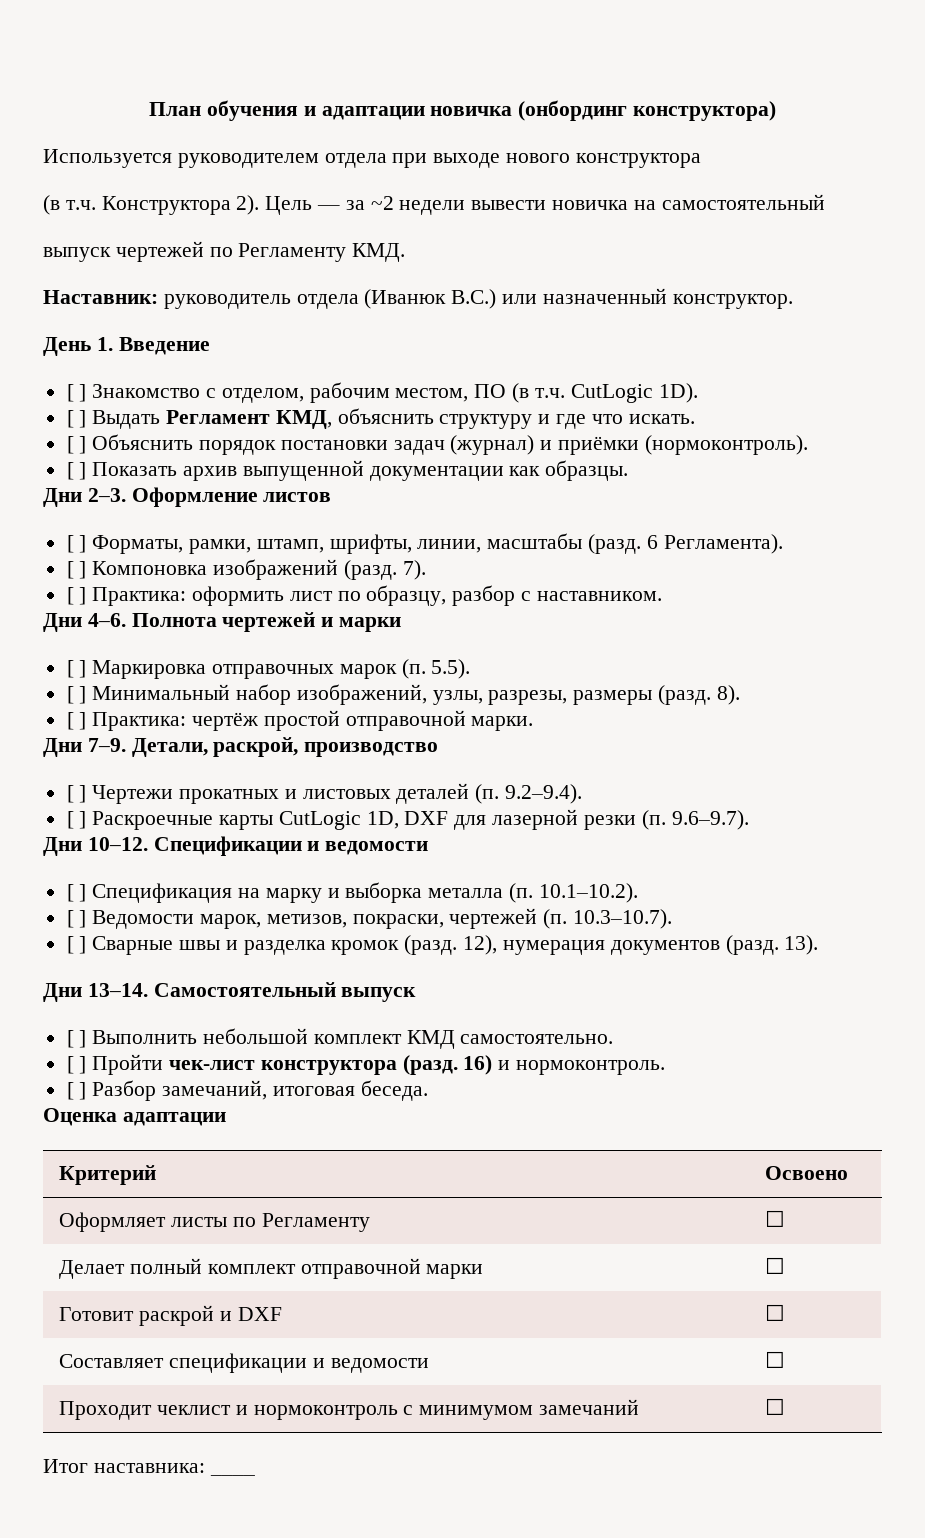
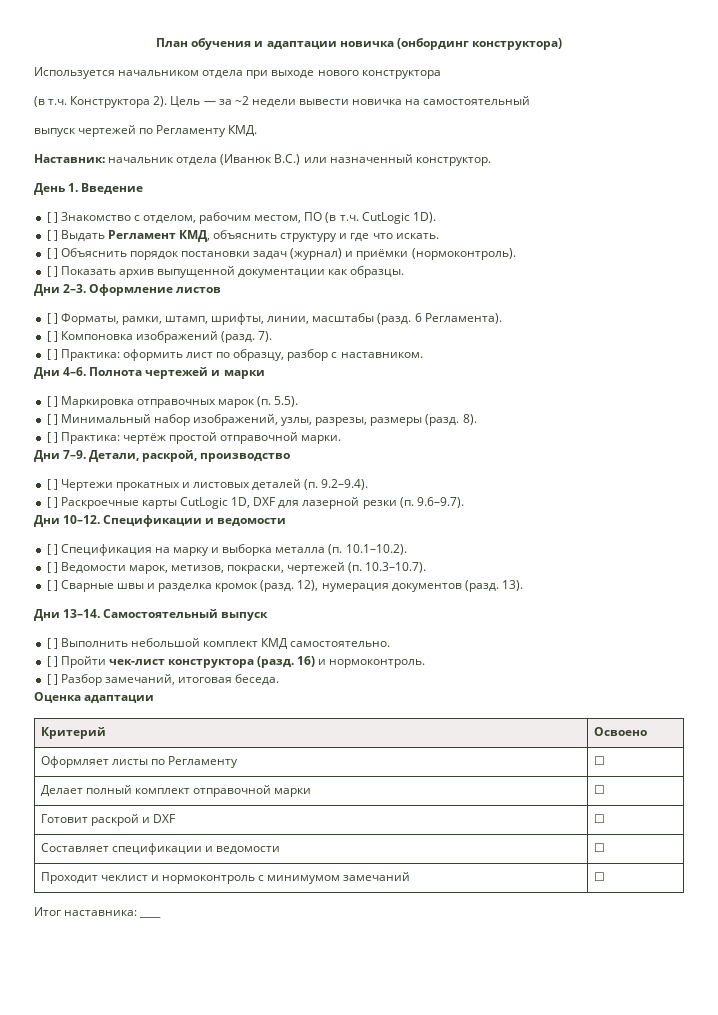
- Используется руководителем отдела при выходе нового конструктора
+ Используется начальником отдела при выходе нового конструктора
- Наставник: руководитель отдела (Иванюк В.С.) или назначенный конструктор.
+ Наставник: начальник отдела (Иванюк В.С.) или назначенный конструктор.

